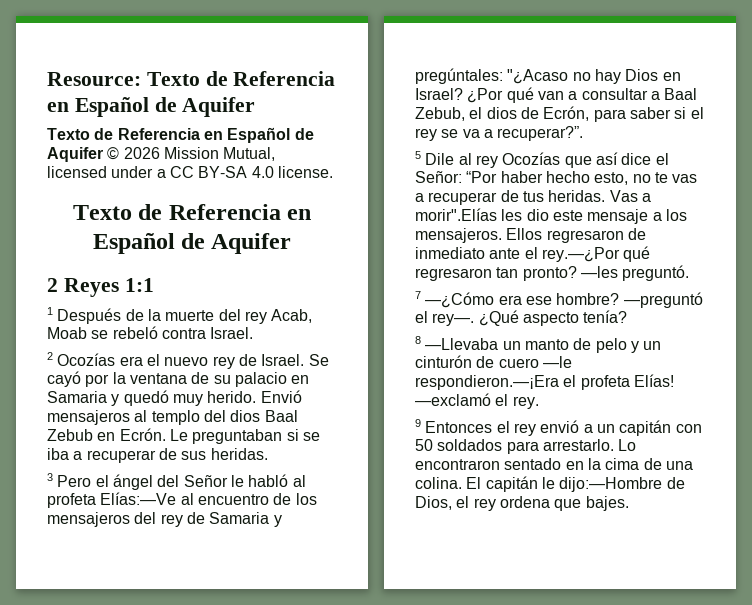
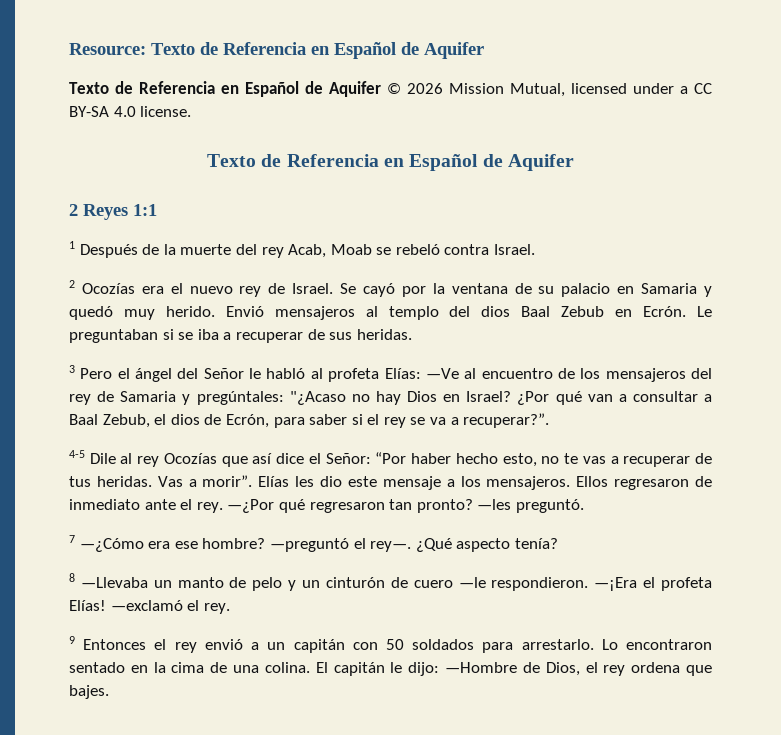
- 3 Pero el ángel del Señor le habló al profeta Elías:—Ve al encuentro de los mensajeros del rey de Samaria y pregúntales: "¿Acaso no hay Dios en Israel?
+ 3 Pero el ángel del Señor le habló al profeta Elías: —Ve al encuentro de los mensajeros del rey de Samaria y pregúntales: "¿Acaso no hay Dios en Israel?
- 5 Dile al rey Ocozías que así dice el Señor: “Por haber hecho esto, no te vas a recuperar de tus heridas.
+ 4-5 Dile al rey Ocozías que así dice el Señor: “Por haber hecho esto, no te vas a recuperar de tus heridas.
- Vas a morir".Elías les dio este mensaje a los mensajeros.
+ Vas a morir”. Elías les dio este mensaje a los mensajeros.
- Ellos regresaron de inmediato ante el rey.—¿Por qué regresaron tan pronto?
+ Ellos regresaron de inmediato ante el rey. —¿Por qué regresaron tan pronto?
- 8 —Llevaba un manto de pelo y un cinturón de cuero —le respondieron.—¡Era el profeta Elías!
+ 8 —Llevaba un manto de pelo y un cinturón de cuero —le respondieron. —¡Era el profeta Elías!
- El capitán le dijo:—Hombre de Dios, el rey ordena que bajes.
+ El capitán le dijo: —Hombre de Dios, el rey ordena que bajes.

